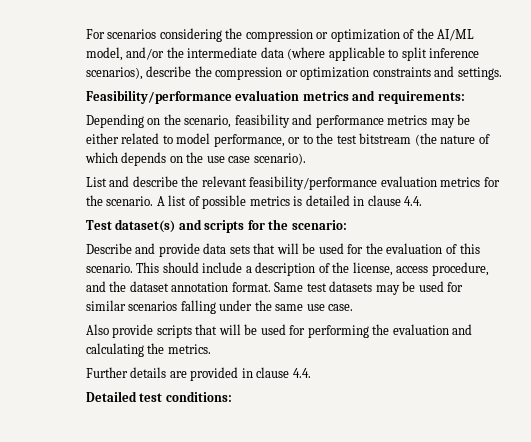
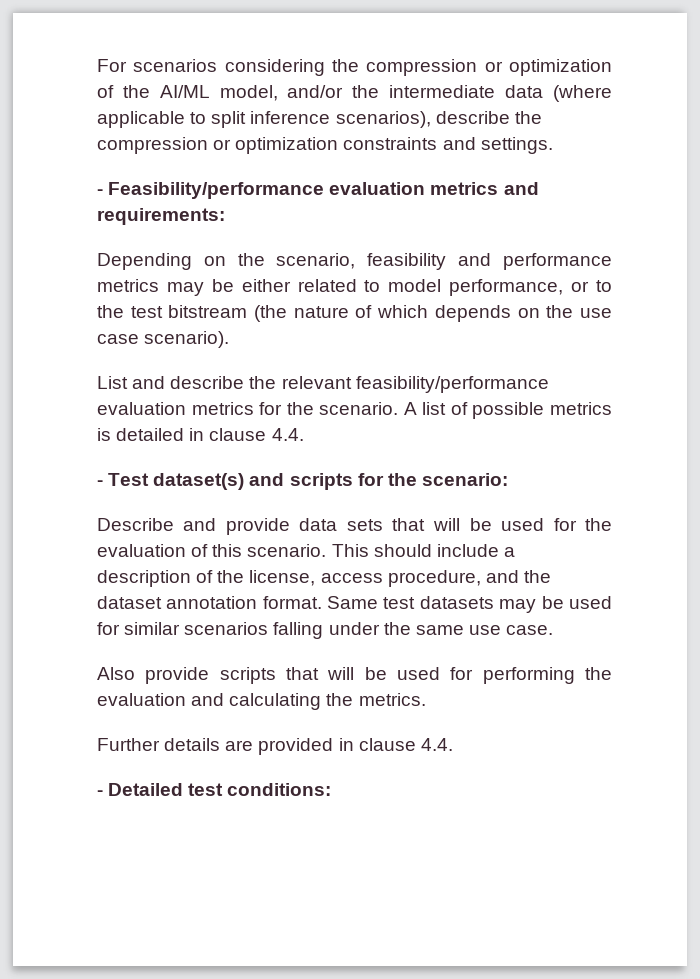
- Feasibility/performance evaluation metrics and requirements:
+ - Feasibility/performance evaluation metrics and requirements:
- Test dataset(s) and scripts for the scenario:
+ - Test dataset(s) and scripts for the scenario:
- Detailed test conditions:
+ - Detailed test conditions:

